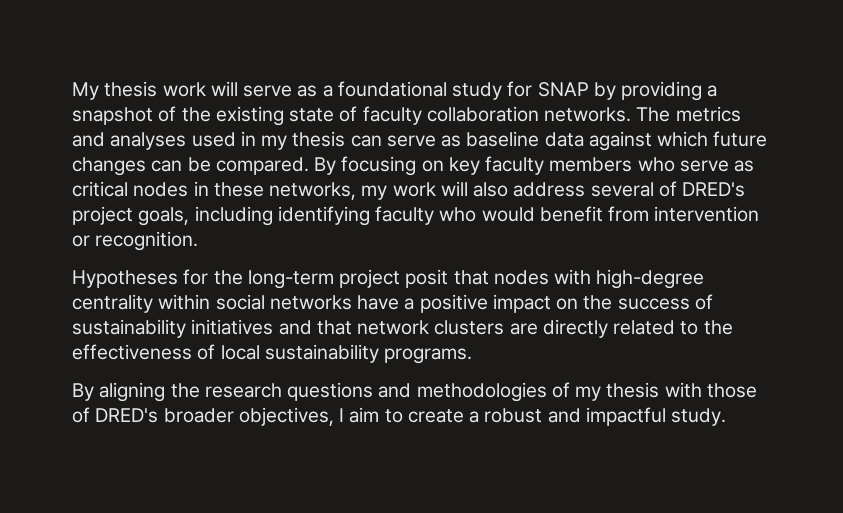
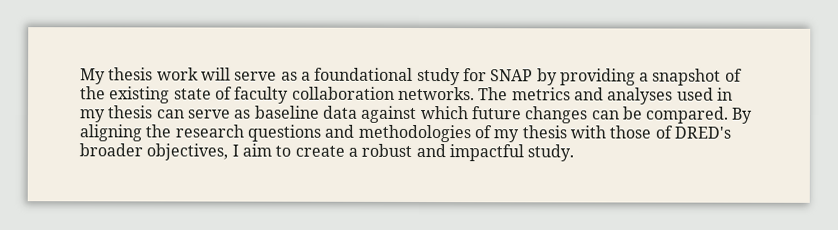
- By focusing on key faculty members who serve as critical nodes in these networks, my work will also address several of DRED's project goals, including identifying faculty who would benefit from intervention or recognition.
- Hypotheses for the long-term project posit that nodes with high-degree centrality within social networks have a positive impact on the success of sustainability initiatives and that network clusters are directly related to the effectiveness of local sustainability programs.

